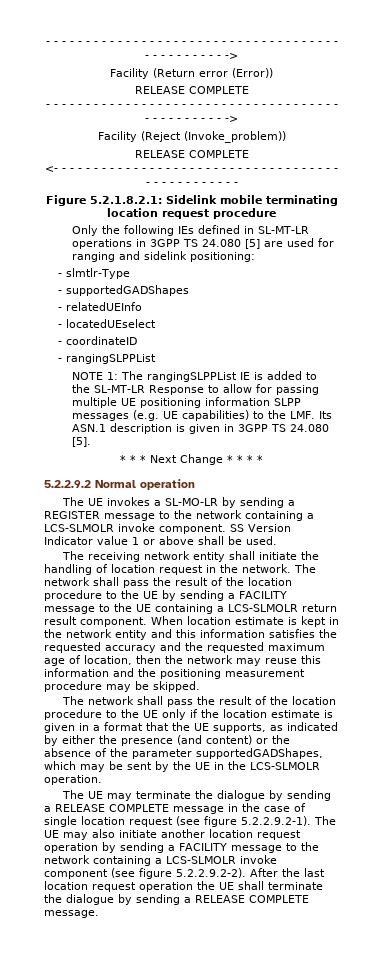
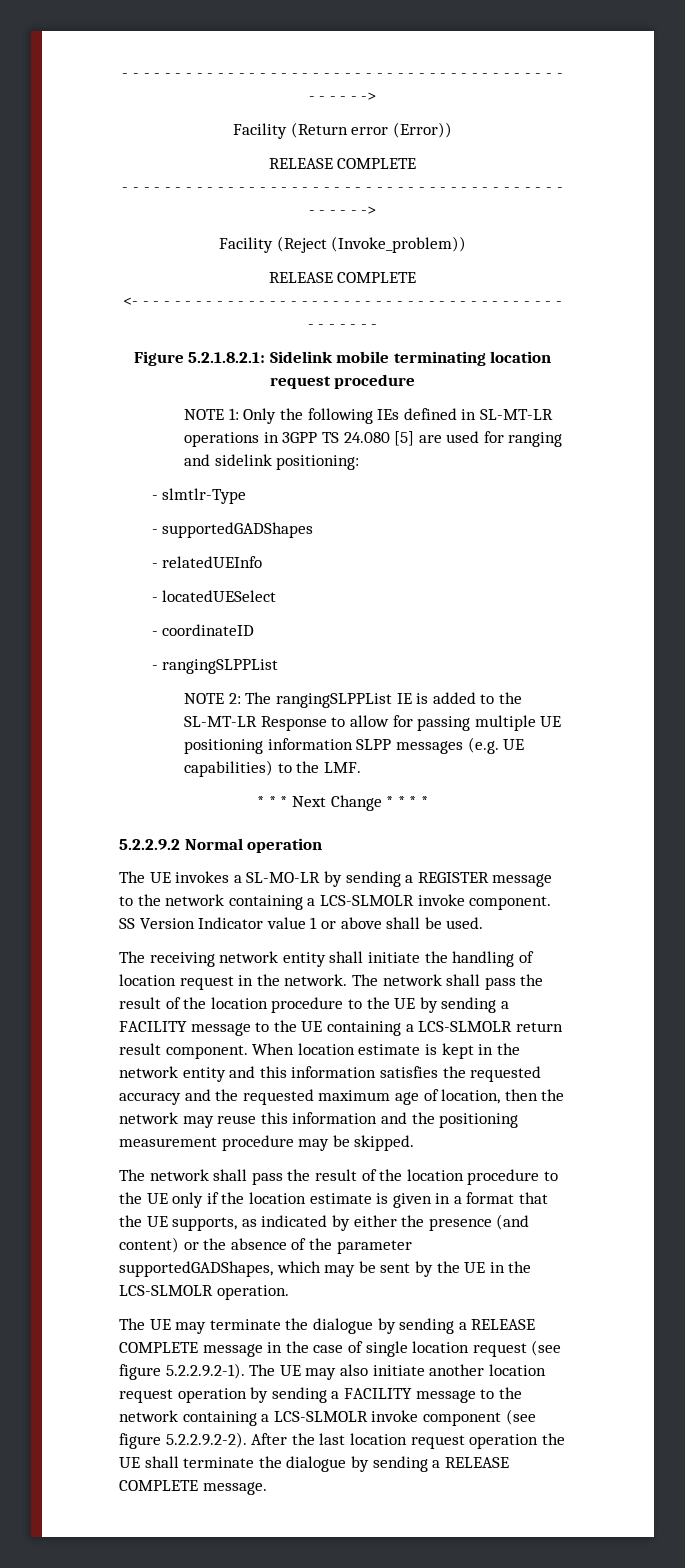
- Only the following IEs defined in SL-MT-LR operations in 3GPP TS 24.080 [5] are used for ranging and sidelink positioning:
+ NOTE 1: Only the following IEs defined in SL-MT-LR operations in 3GPP TS 24.080 [5] are used for ranging and sidelink positioning:
- - locatedUEselect
+ - locatedUESelect
- NOTE 1: The rangingSLPPList IE is added to the SL-MT-LR Response to allow for passing multiple UE positioning information SLPP messages (e.g. UE capabilities) to the LMF. Its ASN.1 description is given in 3GPP TS 24.080 [5].
+ NOTE 2: The rangingSLPPList IE is added to the SL-MT-LR Response to allow for passing multiple UE positioning information SLPP messages (e.g. UE capabilities) to the LMF.

